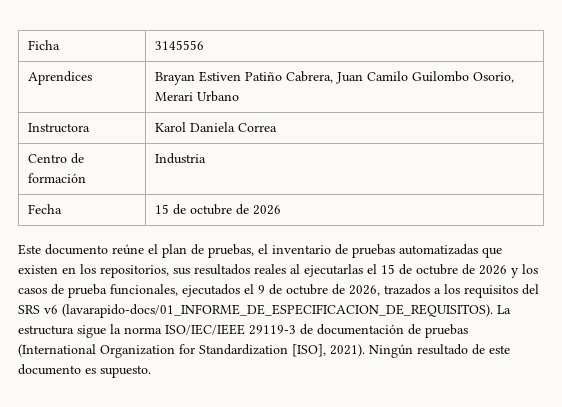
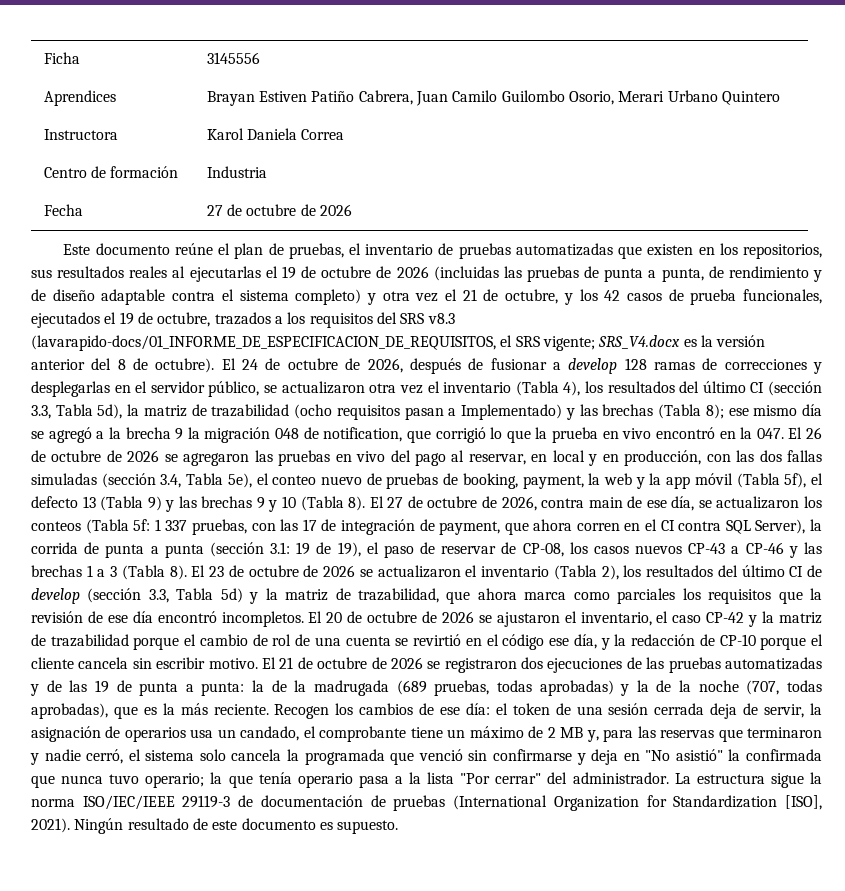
- Aprendices | Brayan Estiven Patiño Cabrera, Juan Camilo Guilombo Osorio, Merari Urbano
+ Aprendices | Brayan Estiven Patiño Cabrera, Juan Camilo Guilombo Osorio, Merari Urbano Quintero
- Fecha | 15 de octubre de 2026
+ Fecha | 27 de octubre de 2026
- Este documento reúne el plan de pruebas, el inventario de pruebas automatizadas que existen en los repositorios, sus resultados reales al ejecutarlas el 15 de octubre de 2026 y los casos de prueba funcionales, ejecutados el 9 de octubre de 2026, trazados a los requisitos del SRS v6 (lavarapido-docs/01_INFORME_DE_ESPECIFICACION_DE_REQUISITOS).
+ Este documento reúne el plan de pruebas, el inventario de pruebas automatizadas que existen en los repositorios, sus resultados reales al ejecutarlas el 19 de octubre de 2026 (incluidas las pruebas de punta a punta, de rendimiento y de diseño adaptable contra el sistema completo) y otra vez el 21 de octubre, y los 42 casos de prueba funcionales, ejecutados el 19 de octubre, trazados a los requisitos del SRS v8.3 (lavarapido-docs/01_INFORME_DE_ESPECIFICACION_DE_REQUISITOS, el SRS vigente; SRS_V4.docx es la versión anterior del 8 de octubre). El 24 de octubre de 2026, después de fusionar a develop 128 ramas de correcciones y desplegarlas en el servidor público, se actualizaron otra vez el inventario (Tabla 4), los resultados del último CI (sección 3.3, Tabla 5d), la matriz de trazabilidad (ocho requisitos pasan a Implementado) y las brechas (Tabla 8); ese mismo día se agregó a la brecha 9 la migración 048 de notification, que corrigió lo que la prueba en vivo encontró en la 047. El 26 de octubre de 2026 se agregaron las pruebas en vivo del pago al reservar, en local y en producción, con las dos fallas simuladas (sección 3.4, Tabla 5e), el conteo nuevo de pruebas de booking, payment, la web y la app móvil (Tabla 5f), el defecto 13 (Tabla 9) y las brechas 9 y 10 (Tabla 8). El 27 de octubre de 2026, contra main de ese día, se actualizaron los conteos (Tabla 5f: 1 337 pruebas, con las 17 de integración de payment, que ahora corren en el CI contra SQL Server), la corrida de punta a punta (sección 3.1: 19 de 19), el paso de reservar de CP-08, los casos nuevos CP-43 a CP-46 y las brechas 1 a 3 (Tabla 8). El 23 de octubre de 2026 se actualizaron el inventario (Tabla 2), los resultados del último CI de develop (sección 3.3, Tabla 5d) y la matriz de trazabilidad, que ahora marca como parciales los requisitos que la revisión de ese día encontró incompletos. El 20 de octubre de 2026 se ajustaron el inventario, el caso CP-42 y la matriz de trazabilidad porque el cambio de rol de una cuenta se revirtió en el código ese día, y la redacción de CP-10 porque el cliente cancela sin escribir motivo. El 21 de octubre de 2026 se registraron dos ejecuciones de las pruebas automatizadas y de las 19 de punta a punta: la de la madrugada (689 pruebas, todas aprobadas) y la de la noche (707, todas aprobadas), que es la más reciente. Recogen los cambios de ese día: el token de una sesión cerrada deja de servir, la asignación de operarios usa un candado, el comprobante tiene un máximo de 2 MB y, para las reservas que terminaron y nadie cerró, el sistema solo cancela la programada que venció sin confirmarse y deja en "No asistió" la confirmada que nunca tuvo operario; la que tenía operario pasa a la lista "Por cerrar" del administrador.

